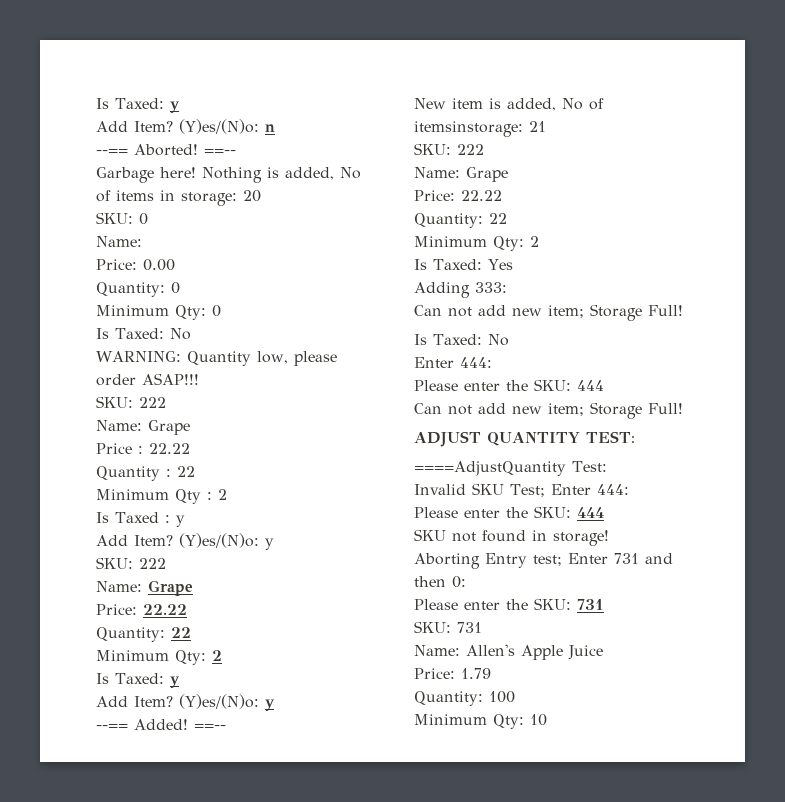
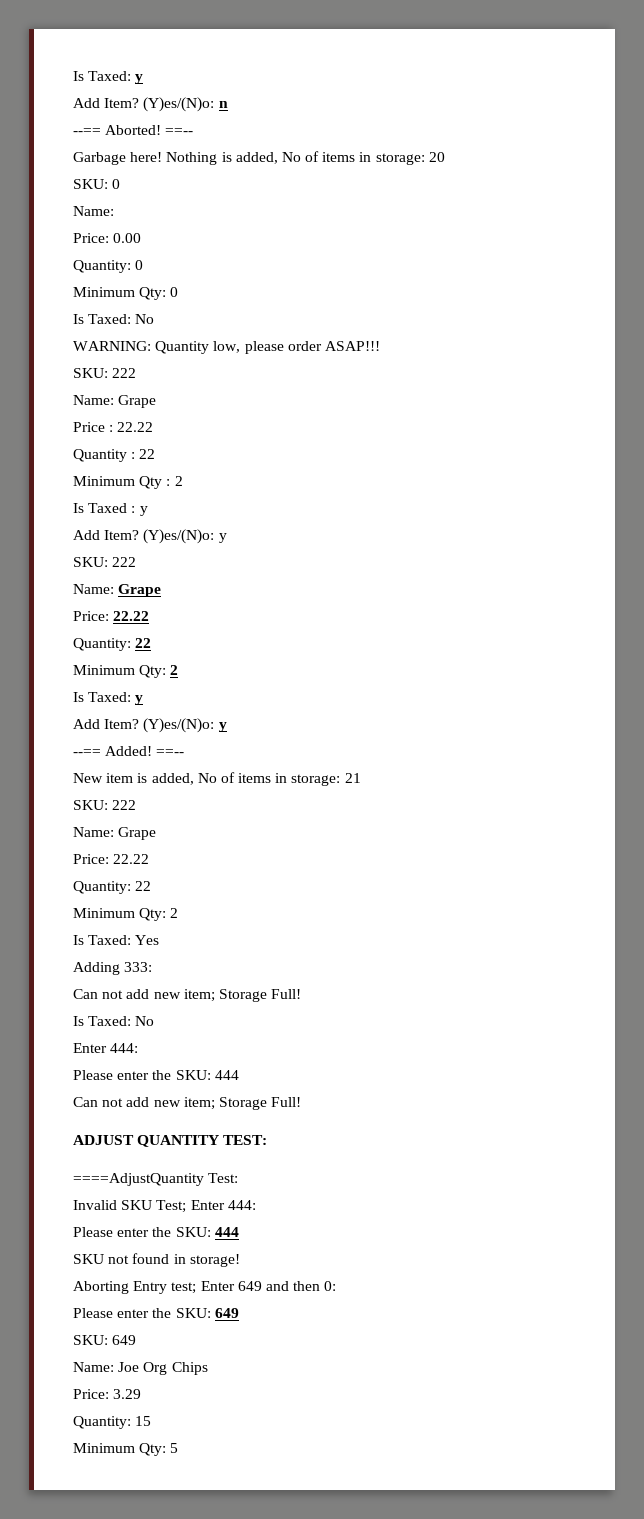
- New item is added, No of itemsinstorage: 21
+ New item is added, No of items in storage: 21
- Aborting Entry test; Enter 731 and then 0:
+ Aborting Entry test; Enter 649 and then 0:
- Please enter the SKU: 731
- SKU: 731
- Name: Allen's Apple Juice
- Price: 1.79
- Quantity: 100
- Minimum Qty: 10
+ Please enter the SKU: 649
+ SKU: 649
+ Name: Joe Org Chips
+ Price: 3.29
+ Quantity: 15
+ Minimum Qty: 5

